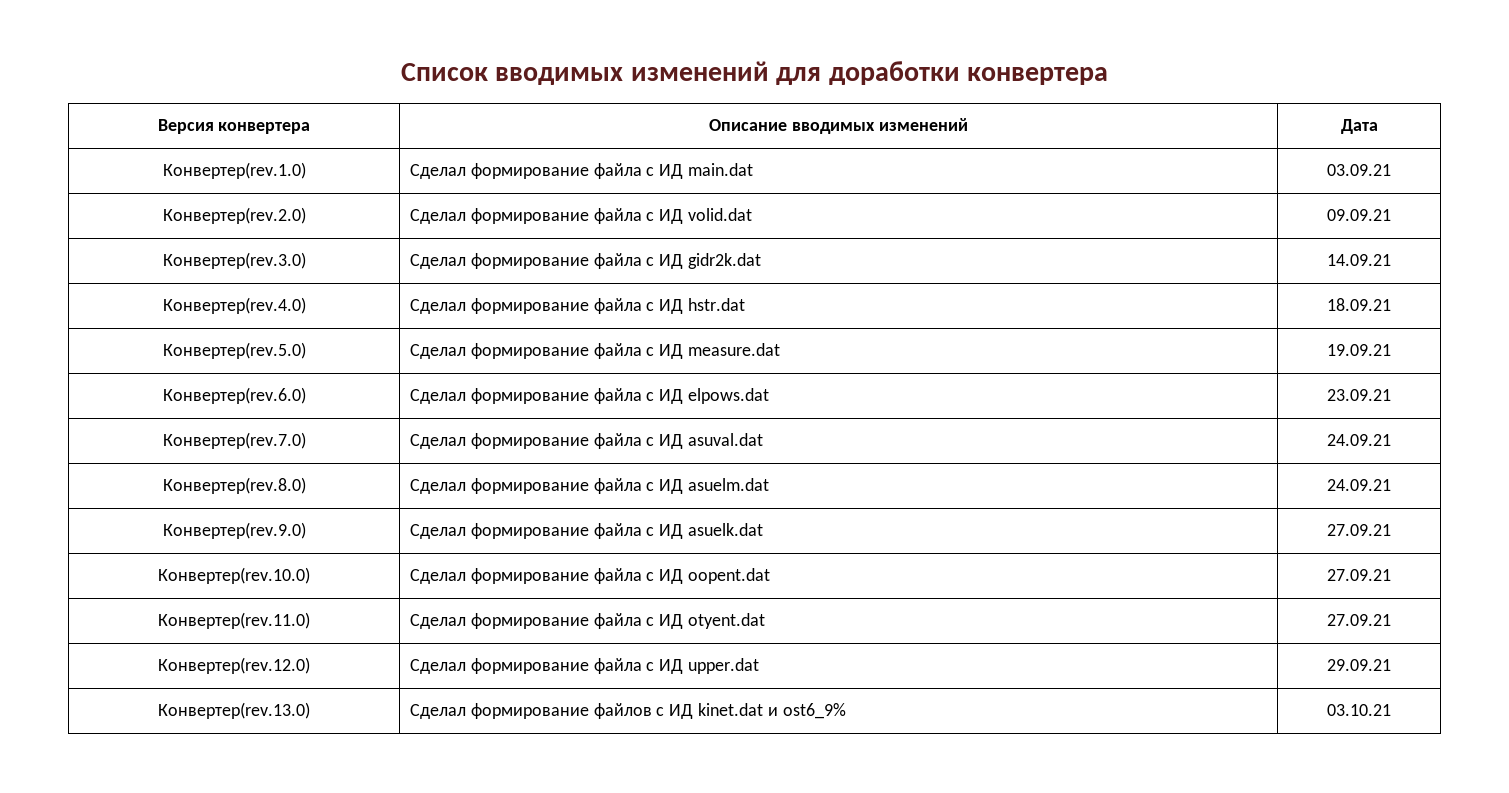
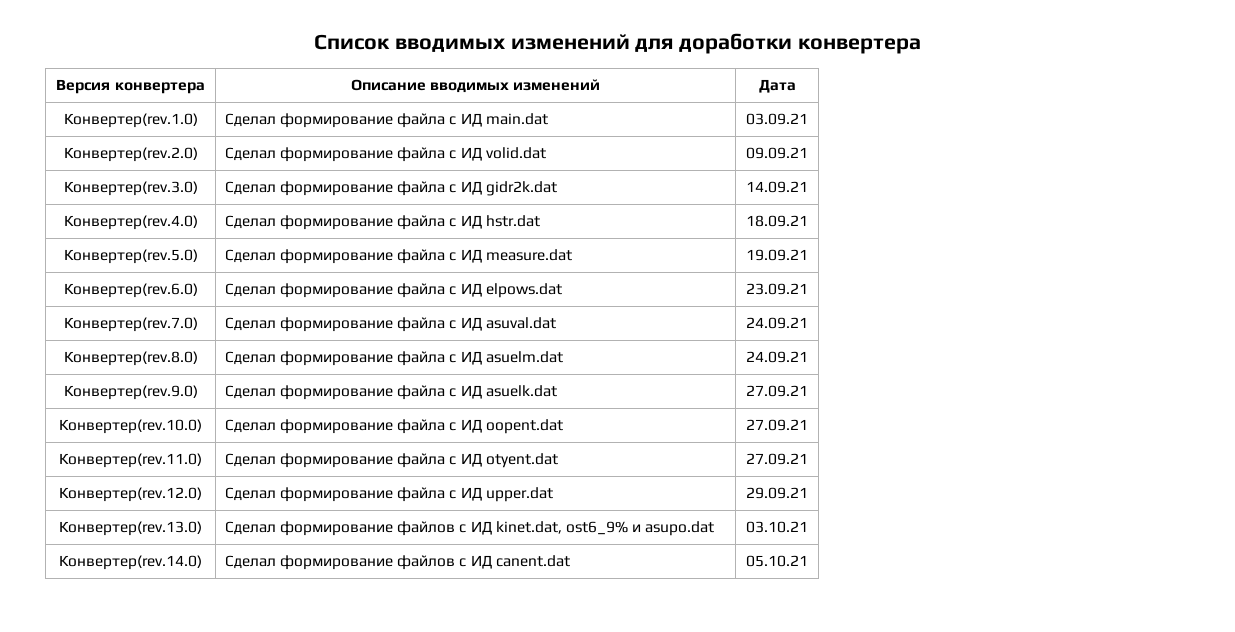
- Конвертер(rev.13.0) | Сделал формирование файлов c ИД kinet.dat и ost6_9% | 03.10.21
+ Конвертер(rev.13.0) | Сделал формирование файлов c ИД kinet.dat, ost6_9% и asupo.dat | 03.10.21
+ Конвертер(rev.14.0) | Сделал формирование файлов c ИД canent.dat | 05.10.21

